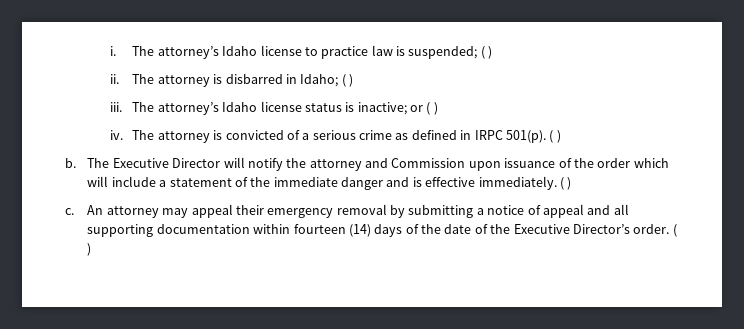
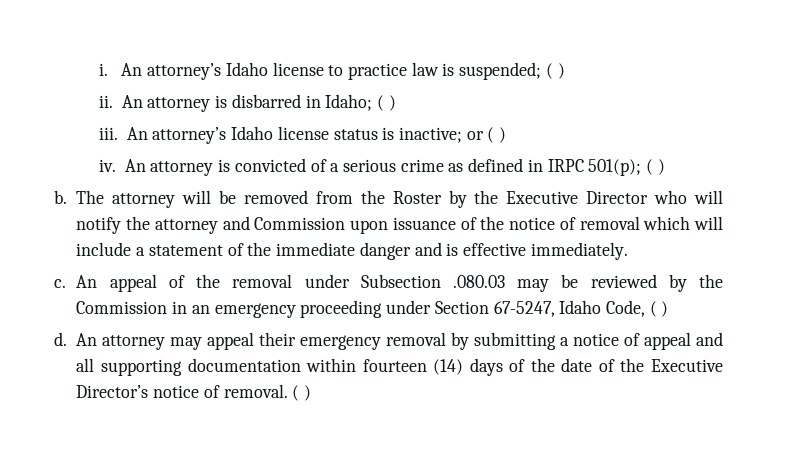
- The attorney’s Idaho license to practice law is suspended; ( )
+ An attorney’s Idaho license to practice law is suspended; ( )
- The attorney is disbarred in Idaho; ( )
+ An attorney is disbarred in Idaho; ( )
- The attorney’s Idaho license status is inactive; or ( )
+ An attorney’s Idaho license status is inactive; or ( )
- The attorney is convicted of a serious crime as defined in IRPC 501(p). ( )
+ An attorney is convicted of a serious crime as defined in IRPC 501(p); ( )
- The Executive Director will notify the attorney and Commission upon issuance of the order which will include a statement of the immediate danger and is effective immediately. ( )
- c.
+ The attorney will be removed from the Roster by the Executive Director who will notify the attorney and Commission upon issuance of the notice of removal which will include a statement of the immediate danger and is effective immediately.
+ c. An appeal of the removal under Subsection .080.03 may be reviewed by the Commission in an emergency proceeding under Section 67-5247, Idaho Code, ( )
+ d.
- An attorney may appeal their emergency removal by submitting a notice of appeal and all supporting documentation within fourteen (14) days of the date of the Executive Director’s order.
+ An attorney may appeal their emergency removal by submitting a notice of appeal and all supporting documentation within fourteen (14) days of the date of the Executive Director’s notice of removal.

